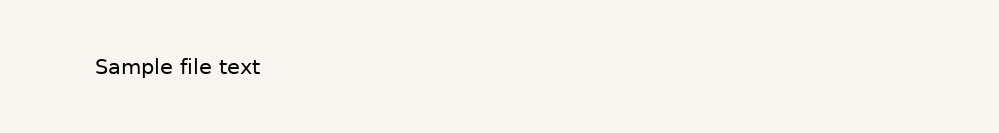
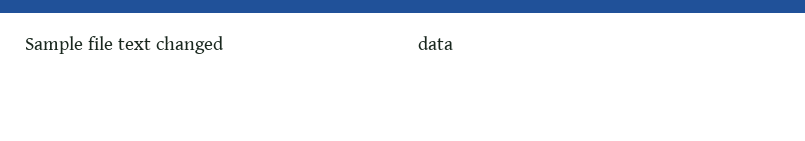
- Sample file text
+ Sample file text changed
+ data

